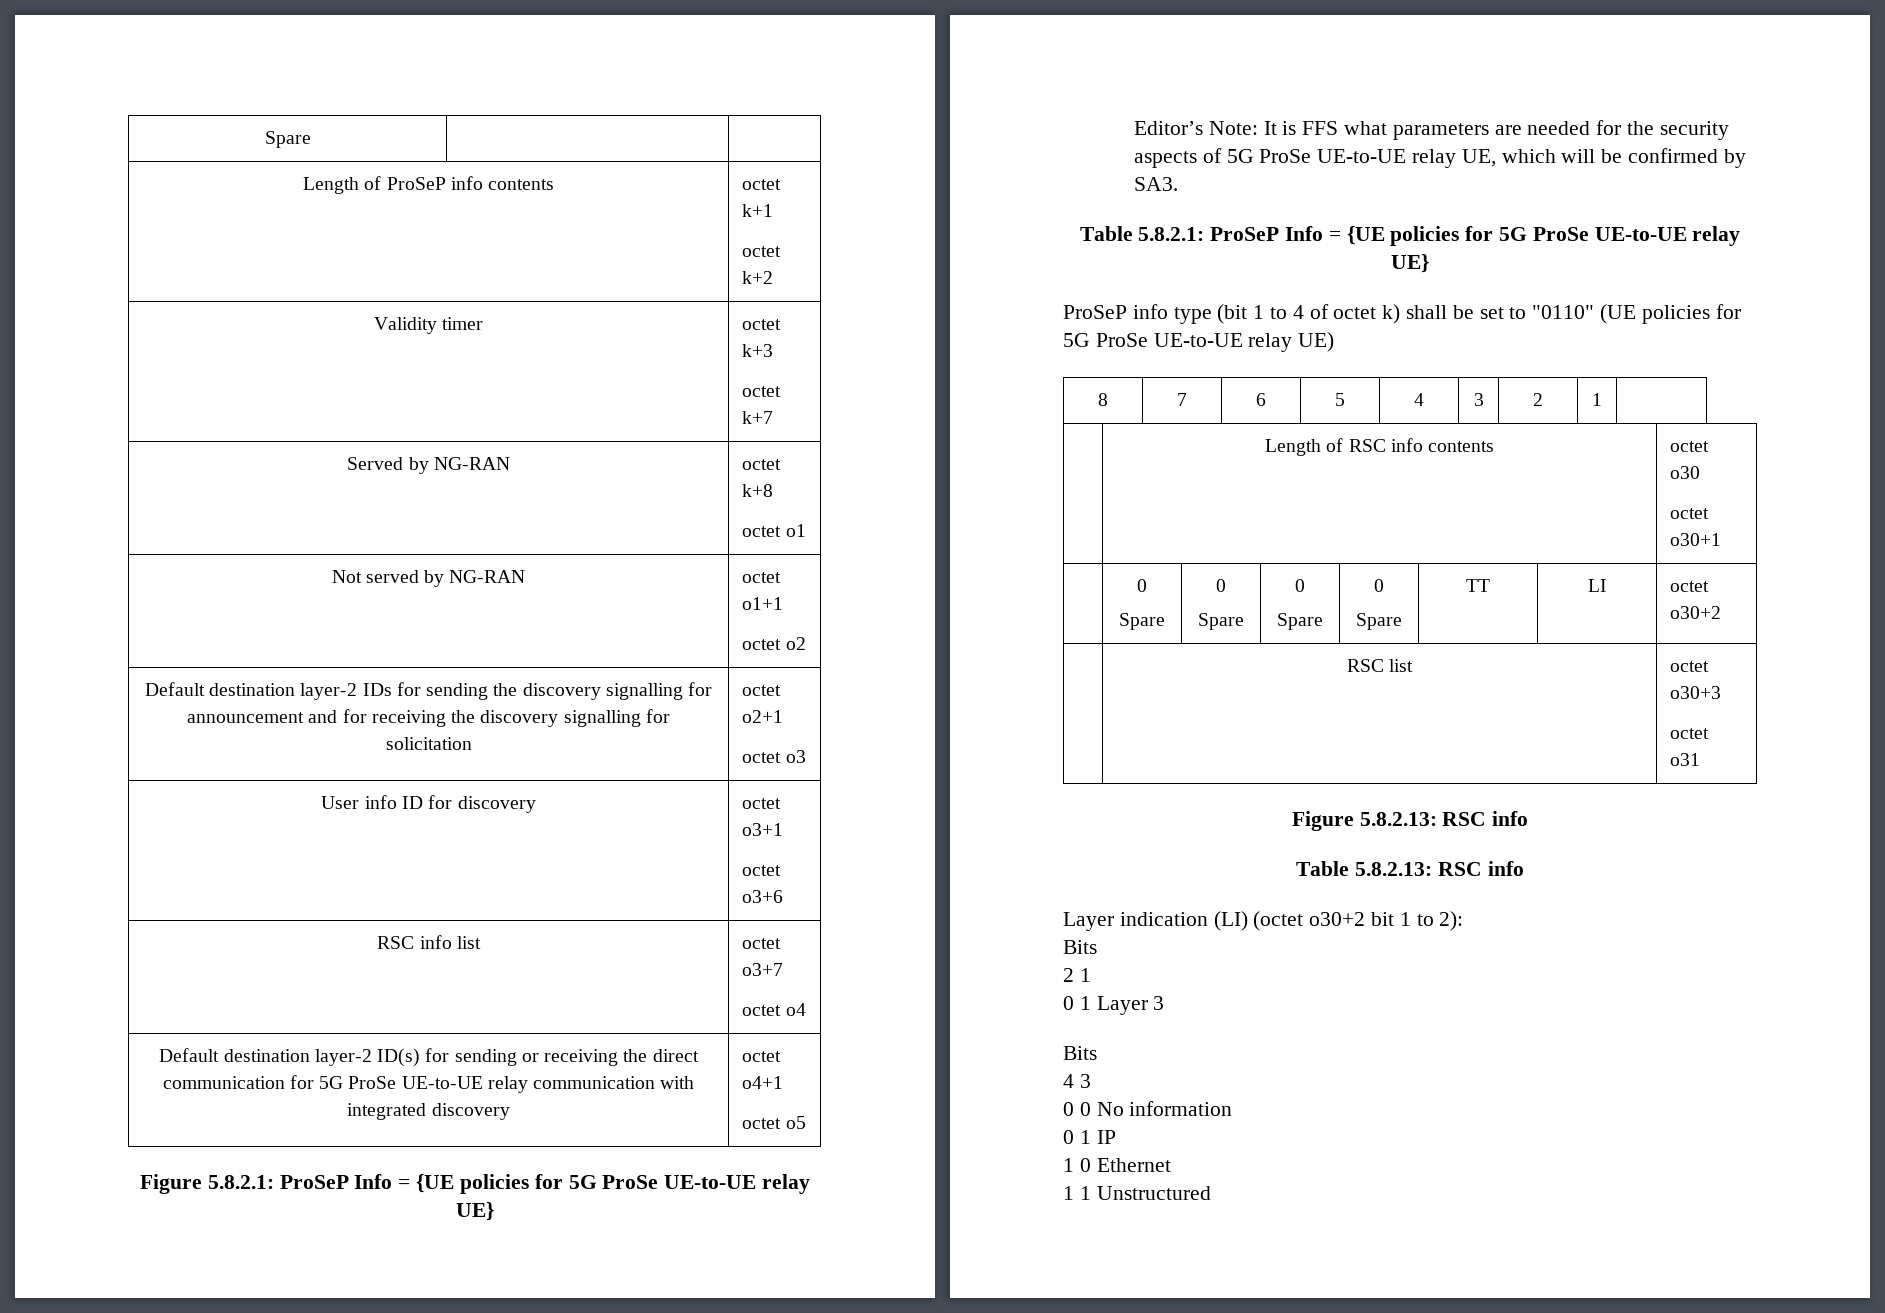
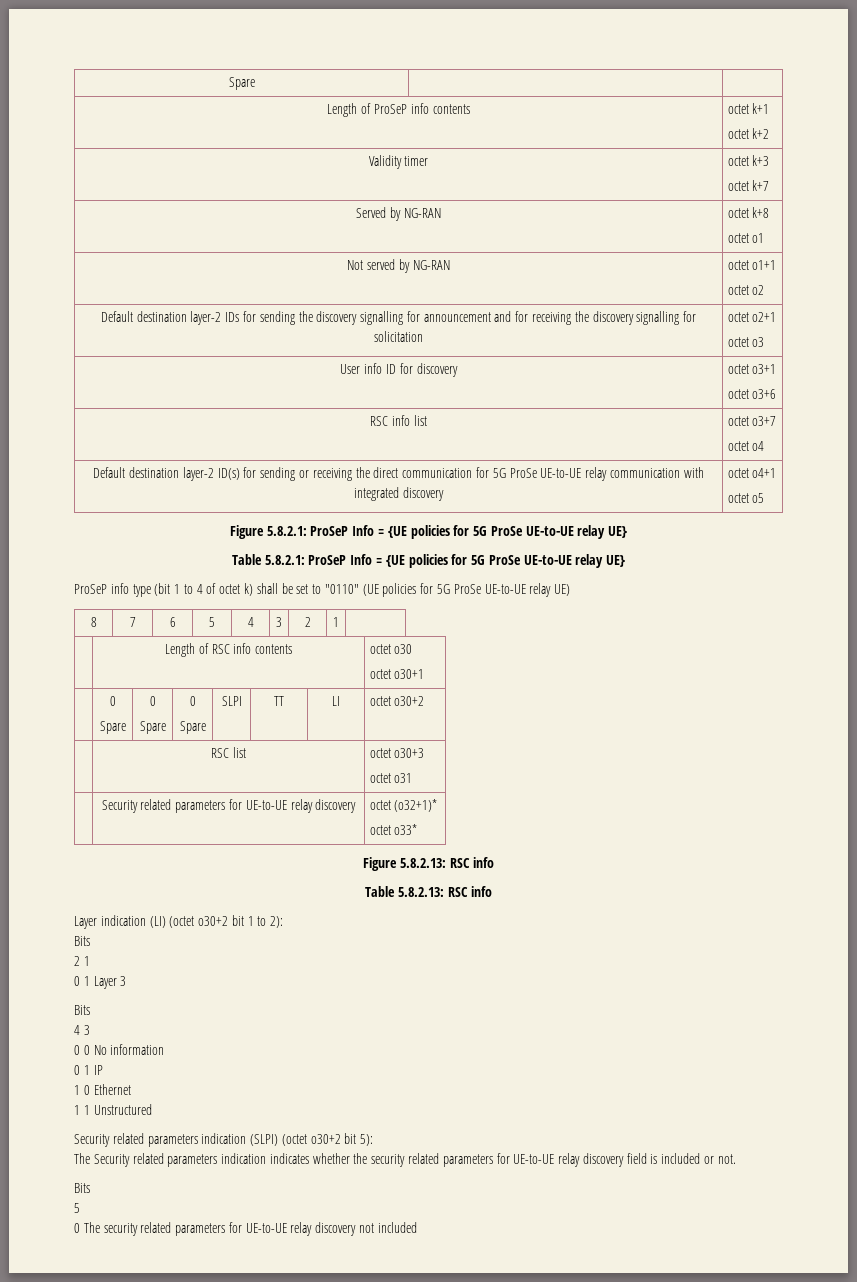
- Editor’s Note: It is FFS what parameters are needed for the security aspects of 5G ProSe UE-to-UE relay UE, which will be confirmed by SA3.
  | Length of RSC info contents | octet o30
  octet o30+1
  | 0
  Spare | 0
  Spare | 0
- Spare | 0
- Spare | TT | LI | octet o30+2
+ Spare | SLPI | TT | LI | octet o30+2
+ | Security related parameters for UE-to-UE relay discovery | octet (o32+1)*
+ octet o33*
+ Security related parameters indication (SLPI) (octet o30+2 bit 5):
+ The Security related parameters indication indicates whether the security related parameters for UE-to-UE relay discovery field is included or not.
+ Bits
+ 5
+ 0 The security related parameters for UE-to-UE relay discovery not included

